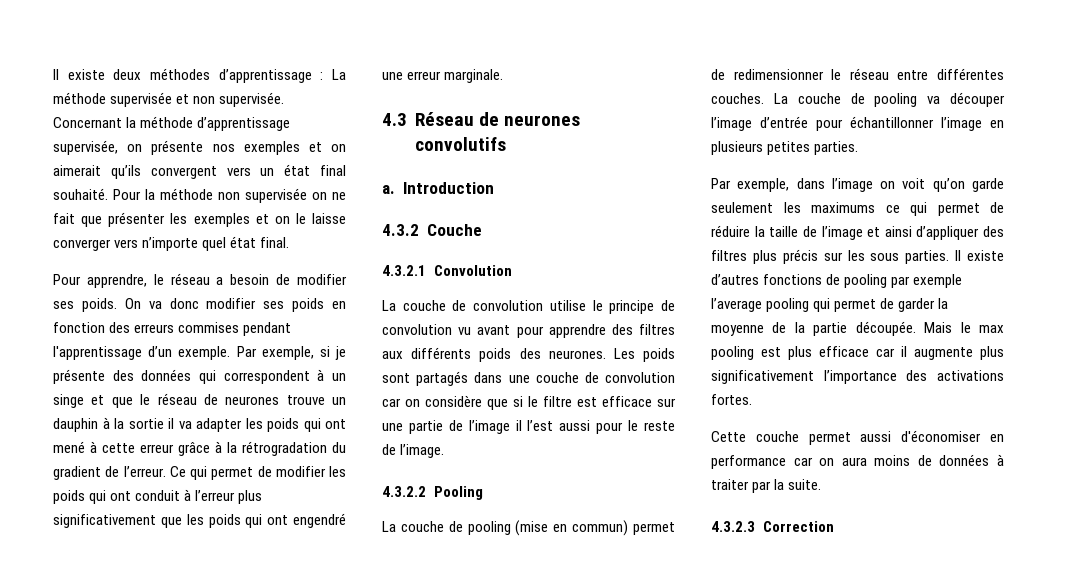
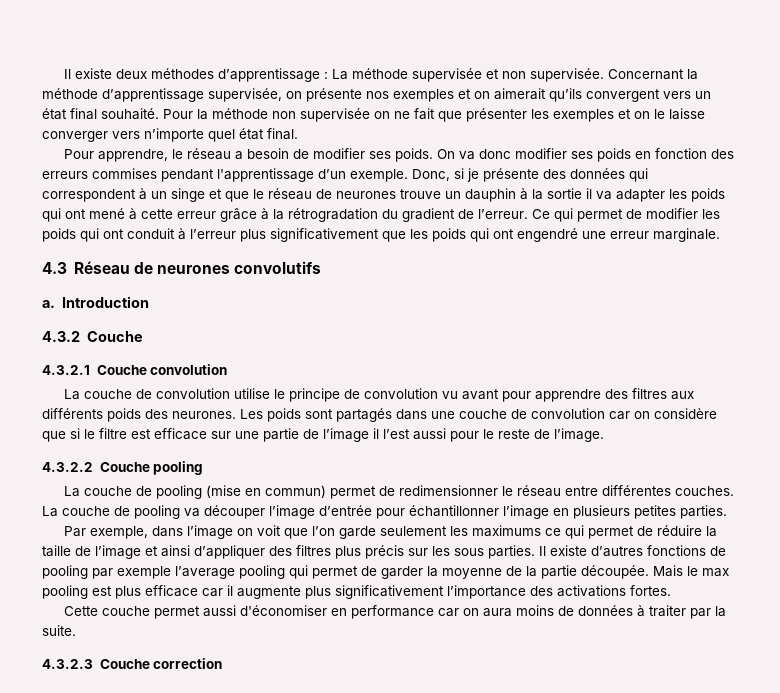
- Par exemple, si je présente des données qui correspondent à un singe et que le réseau de neurones trouve un dauphin à la sortie il va adapter les poids qui ont mené à cette erreur grâce à la rétrogradation du gradient de l’erreur.
+ Donc, si je présente des données qui correspondent à un singe et que le réseau de neurones trouve un dauphin à la sortie il va adapter les poids qui ont mené à cette erreur grâce à la rétrogradation du gradient de l’erreur.
- 4.3.2.1 Convolution
+ 4.3.2.1 Couche convolution
- 4.3.2.2 Pooling
+ 4.3.2.2 Couche pooling
- Par exemple, dans l’image on voit qu’on garde seulement les maximums ce qui permet de réduire la taille de l’image et ainsi d’appliquer des filtres plus précis sur les sous parties.
+ Par exemple, dans l’image on voit que l’on garde seulement les maximums ce qui permet de réduire la taille de l’image et ainsi d’appliquer des filtres plus précis sur les sous parties.
- 4.3.2.3 Correction
+ 4.3.2.3 Couche correction

